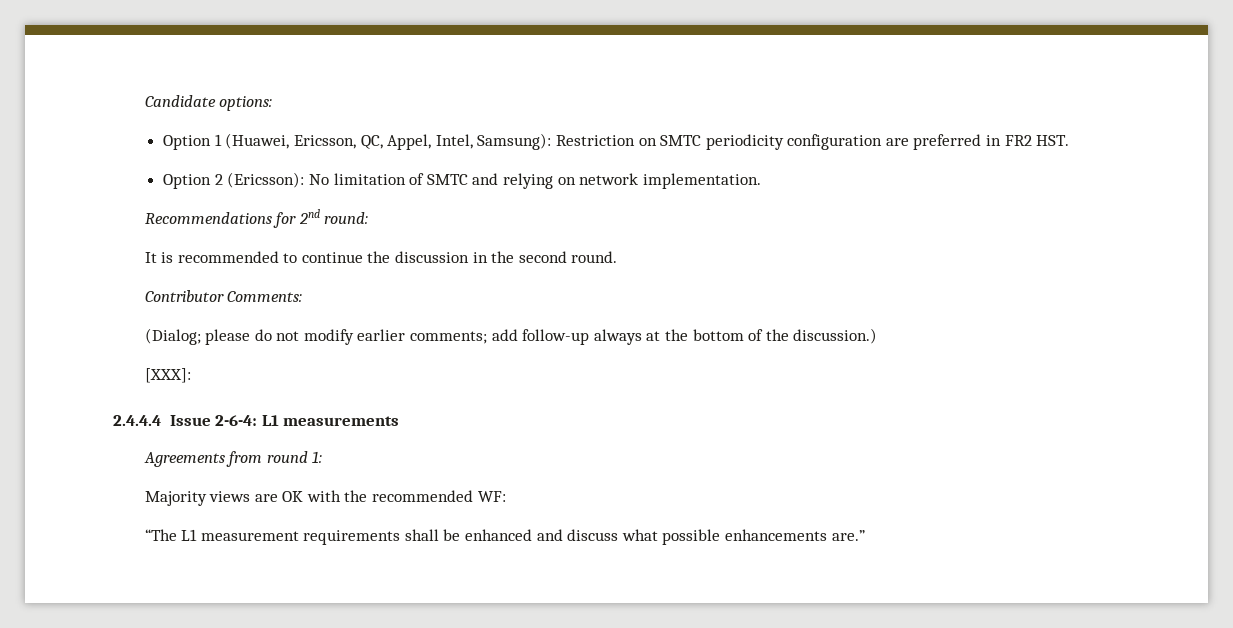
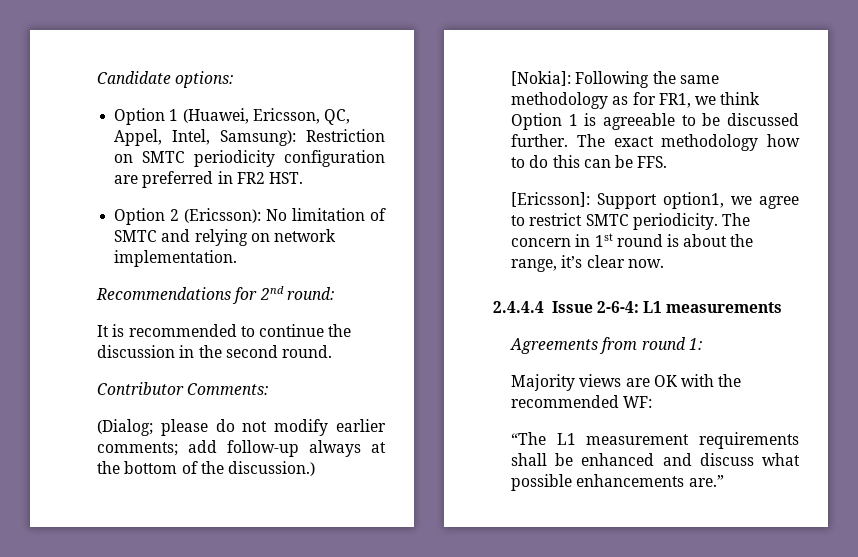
- [XXX]:
+ [Nokia]: Following the same methodology as for FR1, we think Option 1 is agreeable to be discussed further. The exact methodology how to do this can be FFS.
+ [Ericsson]: Support option1, we agree to restrict SMTC periodicity. The concern in 1st round is about the range, it’s clear now.

